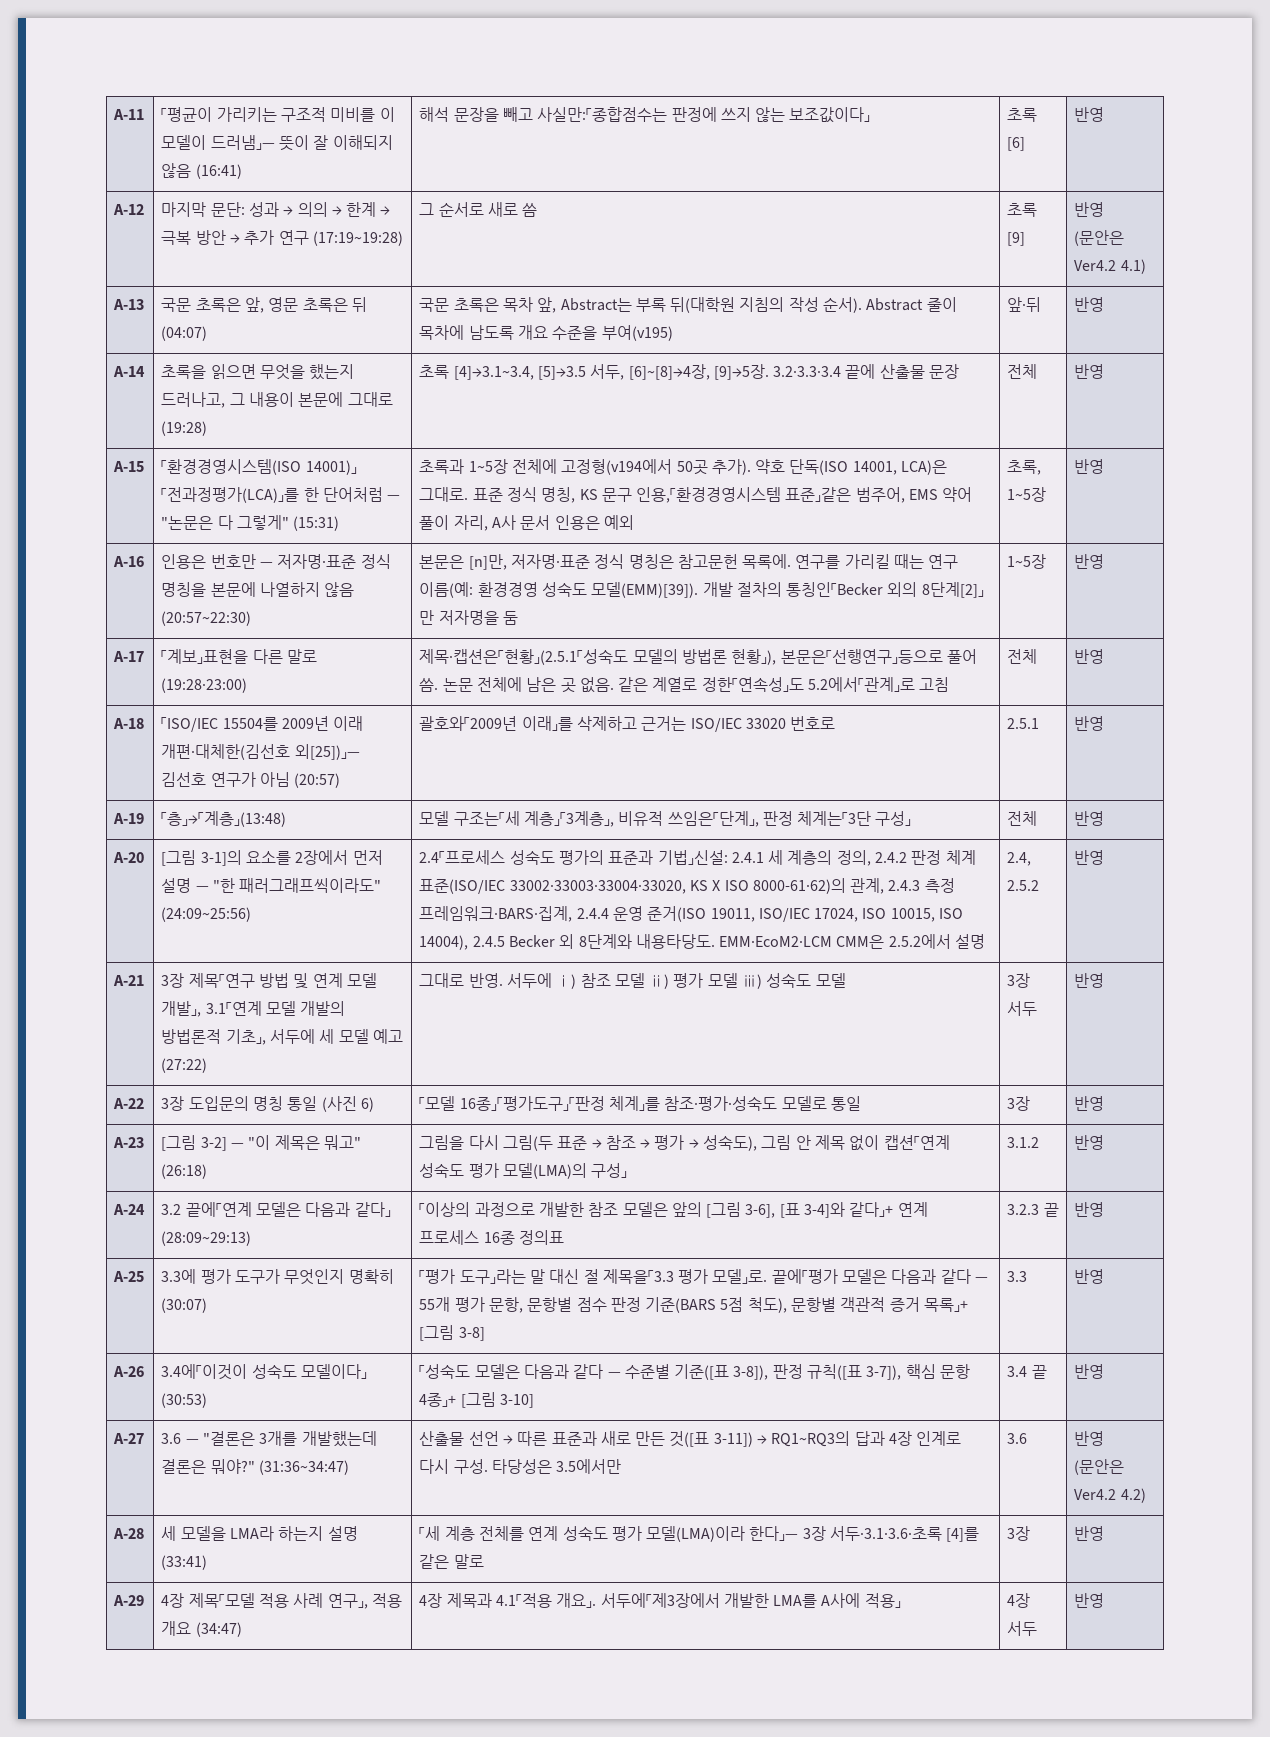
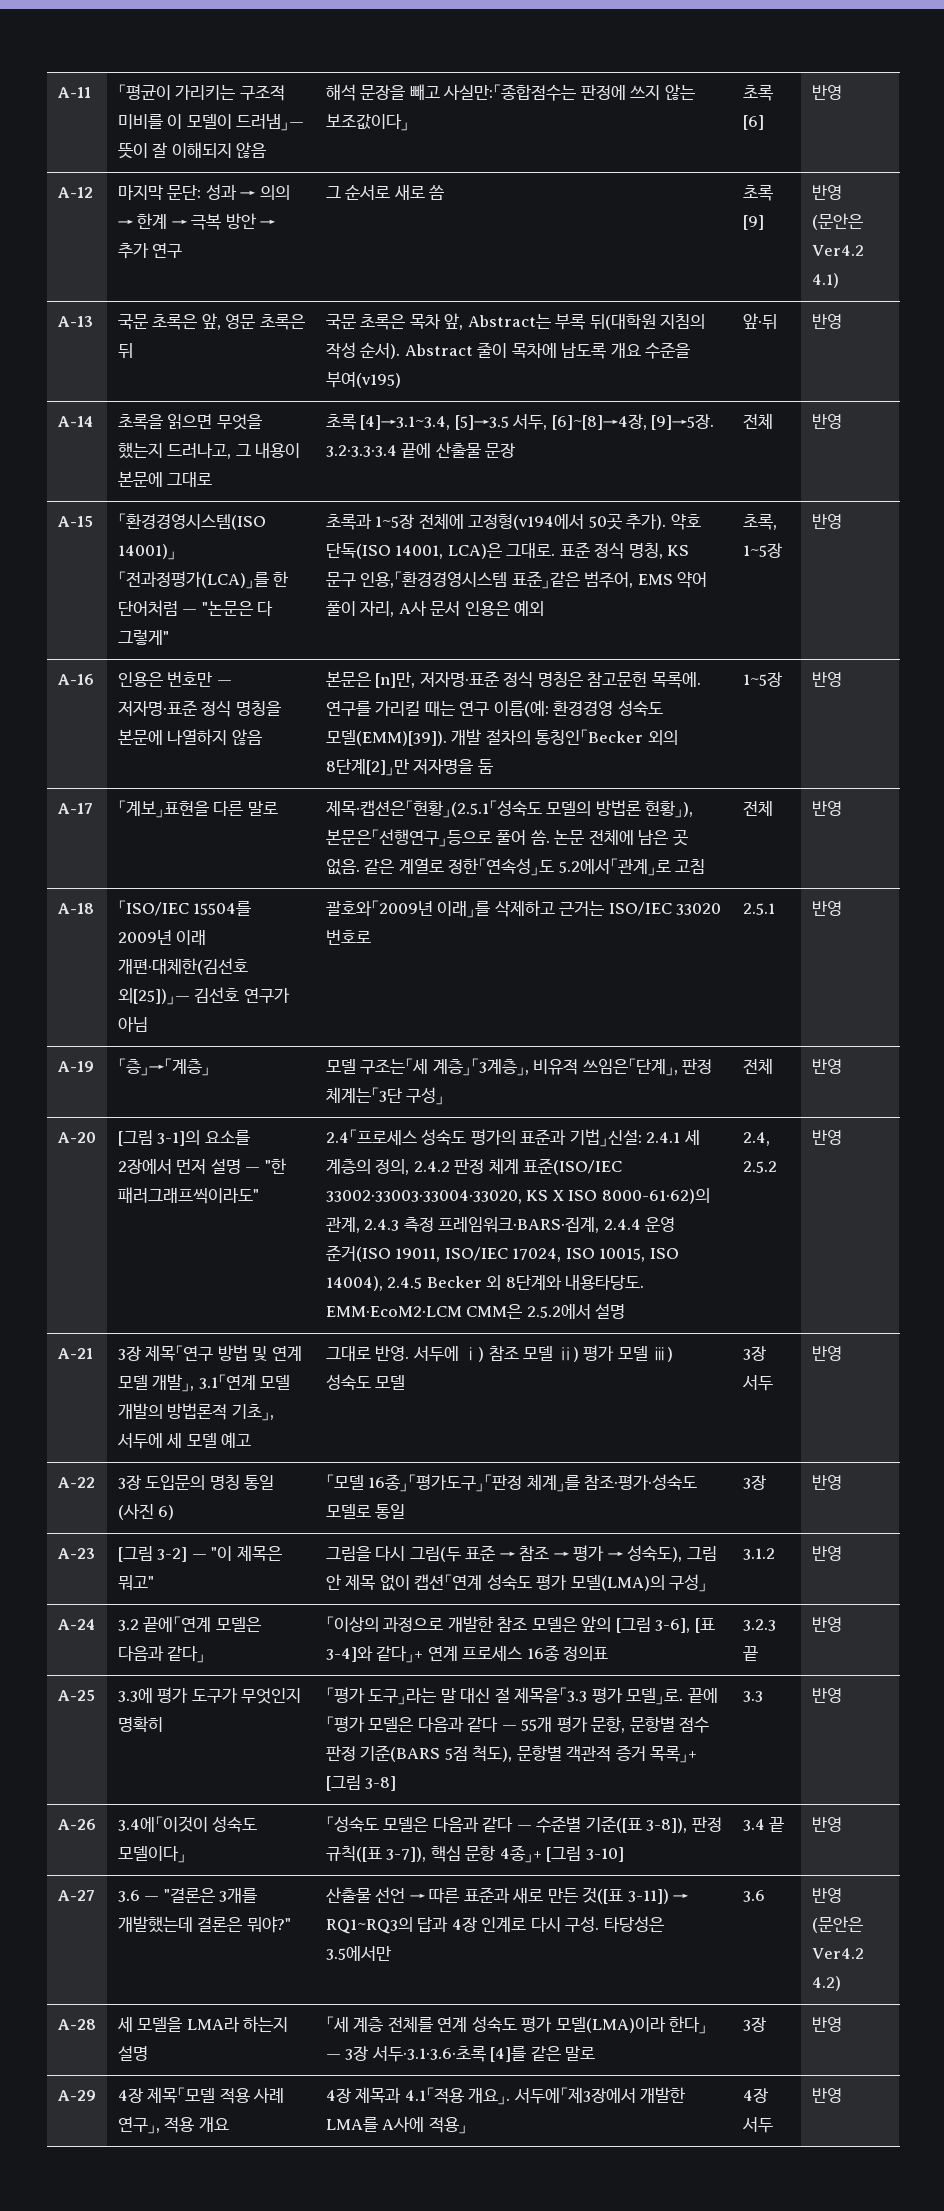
- A-11 | 「평균이 가리키는 구조적 미비를 이 모델이 드러냄」— 뜻이 잘 이해되지 않음 (16:41) | 해석 문장을 빼고 사실만:「종합점수는 판정에 쓰지 않는 보조값이다」 | 초록 [6] | 반영
+ A-11 | 「평균이 가리키는 구조적 미비를 이 모델이 드러냄」— 뜻이 잘 이해되지 않음 | 해석 문장을 빼고 사실만:「종합점수는 판정에 쓰지 않는 보조값이다」 | 초록 [6] | 반영
- A-12 | 마지막 문단: 성과 → 의의 → 한계 → 극복 방안 → 추가 연구 (17:19~19:28) | 그 순서로 새로 씀 | 초록 [9] | 반영 (문안은 Ver4.2 4.1)
+ A-12 | 마지막 문단: 성과 → 의의 → 한계 → 극복 방안 → 추가 연구 | 그 순서로 새로 씀 | 초록 [9] | 반영 (문안은 Ver4.2 4.1)
- A-13 | 국문 초록은 앞, 영문 초록은 뒤 (04:07) | 국문 초록은 목차 앞, Abstract는 부록 뒤(대학원 지침의 작성 순서). Abstract 줄이 목차에 남도록 개요 수준을 부여(v195) | 앞·뒤 | 반영
+ A-13 | 국문 초록은 앞, 영문 초록은 뒤 | 국문 초록은 목차 앞, Abstract는 부록 뒤(대학원 지침의 작성 순서). Abstract 줄이 목차에 남도록 개요 수준을 부여(v195) | 앞·뒤 | 반영
- A-14 | 초록을 읽으면 무엇을 했는지 드러나고, 그 내용이 본문에 그대로 (19:28) | 초록 [4]→3.1~3.4, [5]→3.5 서두, [6]~[8]→4장, [9]→5장. 3.2·3.3·3.4 끝에 산출물 문장 | 전체 | 반영
+ A-14 | 초록을 읽으면 무엇을 했는지 드러나고, 그 내용이 본문에 그대로 | 초록 [4]→3.1~3.4, [5]→3.5 서두, [6]~[8]→4장, [9]→5장. 3.2·3.3·3.4 끝에 산출물 문장 | 전체 | 반영
- 「환경경영시스템(ISO 14001)」「전과정평가(LCA)」를 한 단어처럼 — "논문은 다 그렇게" (15:31)
+ 「환경경영시스템(ISO 14001)」「전과정평가(LCA)」를 한 단어처럼 — "논문은 다 그렇게"
- A-16 | 인용은 번호만 — 저자명·표준 정식 명칭을 본문에 나열하지 않음 (20:57~22:30) | 본문은 [n]만, 저자명·표준 정식 명칭은 참고문헌 목록에. 연구를 가리킬 때는 연구 이름(예: 환경경영 성숙도 모델(EMM)[39]). 개발 절차의 통칭인「Becker 외의 8단계[2]」만 저자명을 둠 | 1~5장 | 반영
+ A-16 | 인용은 번호만 — 저자명·표준 정식 명칭을 본문에 나열하지 않음 | 본문은 [n]만, 저자명·표준 정식 명칭은 참고문헌 목록에. 연구를 가리킬 때는 연구 이름(예: 환경경영 성숙도 모델(EMM)[39]). 개발 절차의 통칭인「Becker 외의 8단계[2]」만 저자명을 둠 | 1~5장 | 반영
- 「계보」표현을 다른 말로 (19:28·23:00)
+ 「계보」표현을 다른 말로
- A-18 | 「ISO/IEC 15504를 2009년 이래 개편·대체한(김선호 외[25])」— 김선호 연구가 아님 (20:57) | 괄호와「2009년 이래」를 삭제하고 근거는 ISO/IEC 33020 번호로 | 2.5.1 | 반영
+ A-18 | 「ISO/IEC 15504를 2009년 이래 개편·대체한(김선호 외[25])」— 김선호 연구가 아님 | 괄호와「2009년 이래」를 삭제하고 근거는 ISO/IEC 33020 번호로 | 2.5.1 | 반영
- A-19 | 「층」→「계층」(13:48) | 모델 구조는「세 계층」「3계층」, 비유적 쓰임은「단계」, 판정 체계는「3단 구성」 | 전체 | 반영
+ A-19 | 「층」→「계층」 | 모델 구조는「세 계층」「3계층」, 비유적 쓰임은「단계」, 판정 체계는「3단 구성」 | 전체 | 반영
- [그림 3-1]의 요소를 2장에서 먼저 설명 — "한 패러그래프씩이라도" (24:09~25:56)
+ [그림 3-1]의 요소를 2장에서 먼저 설명 — "한 패러그래프씩이라도"
- A-21 | 3장 제목「연구 방법 및 연계 모델 개발」, 3.1「연계 모델 개발의 방법론적 기초」, 서두에 세 모델 예고 (27:22) | 그대로 반영. 서두에 ⅰ) 참조 모델 ⅱ) 평가 모델 ⅲ) 성숙도 모델 | 3장 서두 | 반영
+ A-21 | 3장 제목「연구 방법 및 연계 모델 개발」, 3.1「연계 모델 개발의 방법론적 기초」, 서두에 세 모델 예고 | 그대로 반영. 서두에 ⅰ) 참조 모델 ⅱ) 평가 모델 ⅲ) 성숙도 모델 | 3장 서두 | 반영
- A-23 | [그림 3-2] — "이 제목은 뭐고" (26:18) | 그림을 다시 그림(두 표준 → 참조 → 평가 → 성숙도), 그림 안 제목 없이 캡션「연계 성숙도 평가 모델(LMA)의 구성」 | 3.1.2 | 반영
+ A-23 | [그림 3-2] — "이 제목은 뭐고" | 그림을 다시 그림(두 표준 → 참조 → 평가 → 성숙도), 그림 안 제목 없이 캡션「연계 성숙도 평가 모델(LMA)의 구성」 | 3.1.2 | 반영
- A-24 | 3.2 끝에「연계 모델은 다음과 같다」(28:09~29:13) | 「이상의 과정으로 개발한 참조 모델은 앞의 [그림 3-6], [표 3-4]와 같다」+ 연계 프로세스 16종 정의표 | 3.2.3 끝 | 반영
+ A-24 | 3.2 끝에「연계 모델은 다음과 같다」 | 「이상의 과정으로 개발한 참조 모델은 앞의 [그림 3-6], [표 3-4]와 같다」+ 연계 프로세스 16종 정의표 | 3.2.3 끝 | 반영
- 3.3에 평가 도구가 무엇인지 명확히 (30:07)
+ 3.3에 평가 도구가 무엇인지 명확히
- A-26 | 3.4에「이것이 성숙도 모델이다」(30:53) | 「성숙도 모델은 다음과 같다 — 수준별 기준([표 3-8]), 판정 규칙([표 3-7]), 핵심 문항 4종」+ [그림 3-10] | 3.4 끝 | 반영
+ A-26 | 3.4에「이것이 성숙도 모델이다」 | 「성숙도 모델은 다음과 같다 — 수준별 기준([표 3-8]), 판정 규칙([표 3-7]), 핵심 문항 4종」+ [그림 3-10] | 3.4 끝 | 반영
- A-27 | 3.6 — "결론은 3개를 개발했는데 결론은 뭐야?" (31:36~34:47) | 산출물 선언 → 따른 표준과 새로 만든 것([표 3-11]) → RQ1~RQ3의 답과 4장 인계로 다시 구성. 타당성은 3.5에서만 | 3.6 | 반영 (문안은 Ver4.2 4.2)
+ A-27 | 3.6 — "결론은 3개를 개발했는데 결론은 뭐야?" | 산출물 선언 → 따른 표준과 새로 만든 것([표 3-11]) → RQ1~RQ3의 답과 4장 인계로 다시 구성. 타당성은 3.5에서만 | 3.6 | 반영 (문안은 Ver4.2 4.2)
- A-28 | 세 모델을 LMA라 하는지 설명 (33:41) | 「세 계층 전체를 연계 성숙도 평가 모델(LMA)이라 한다」— 3장 서두·3.1·3.6·초록 [4]를 같은 말로 | 3장 | 반영
+ A-28 | 세 모델을 LMA라 하는지 설명 | 「세 계층 전체를 연계 성숙도 평가 모델(LMA)이라 한다」— 3장 서두·3.1·3.6·초록 [4]를 같은 말로 | 3장 | 반영
- A-29 | 4장 제목「모델 적용 사례 연구」, 적용 개요 (34:47) | 4장 제목과 4.1「적용 개요」. 서두에「제3장에서 개발한 LMA를 A사에 적용」 | 4장 서두 | 반영
+ A-29 | 4장 제목「모델 적용 사례 연구」, 적용 개요 | 4장 제목과 4.1「적용 개요」. 서두에「제3장에서 개발한 LMA를 A사에 적용」 | 4장 서두 | 반영

